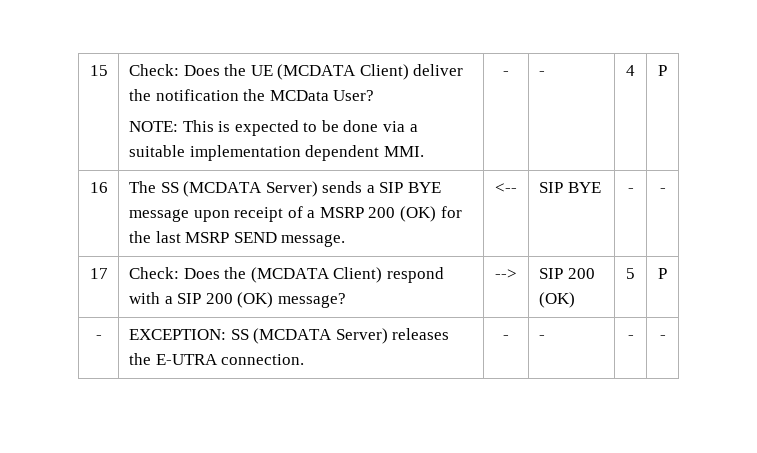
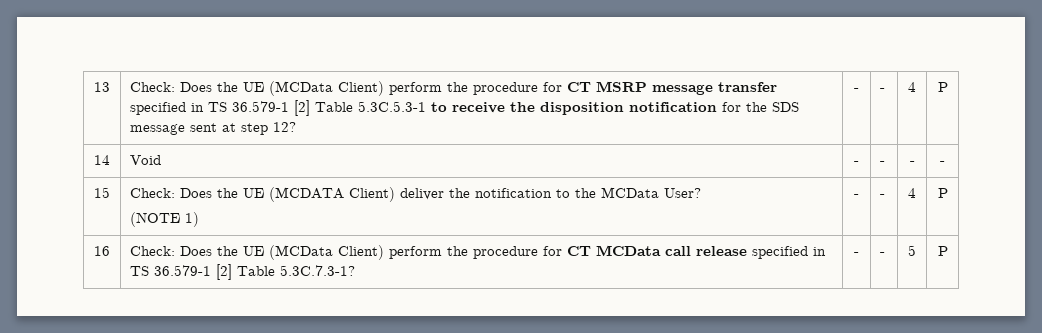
+ 13 | Check: Does the UE (MCData Client) perform the procedure for CT MSRP message transfer specified in TS 36.579-1 [2] Table 5.3C.5.3-1 to receive the disposition notification for the SDS message sent at step 12? | - | - | 4 | P
+ 14 | Void | - | - | - | -
- 15 | Check: Does the UE (MCDATA Client) deliver the notification the MCData User?
- NOTE: This is expected to be done via a suitable implementation dependent MMI. | - | - | 4 | P
+ 15 | Check: Does the UE (MCDATA Client) deliver the notification to the MCData User?
+ (NOTE 1) | - | - | 4 | P
- 16 | The SS (MCDATA Server) sends a SIP BYE message upon receipt of a MSRP 200 (OK) for the last MSRP SEND message. | <-- | SIP BYE | - | -
- 17 | Check: Does the (MCDATA Client) respond with a SIP 200 (OK) message? | --> | SIP 200 (OK) | 5 | P
- - | EXCEPTION: SS (MCDATA Server) releases the E-UTRA connection. | - | - | - | -
+ 16 | Check: Does the UE (MCData Client) perform the procedure for CT MCData call release specified in TS 36.579-1 [2] Table 5.3C.7.3-1? | - | - | 5 | P

